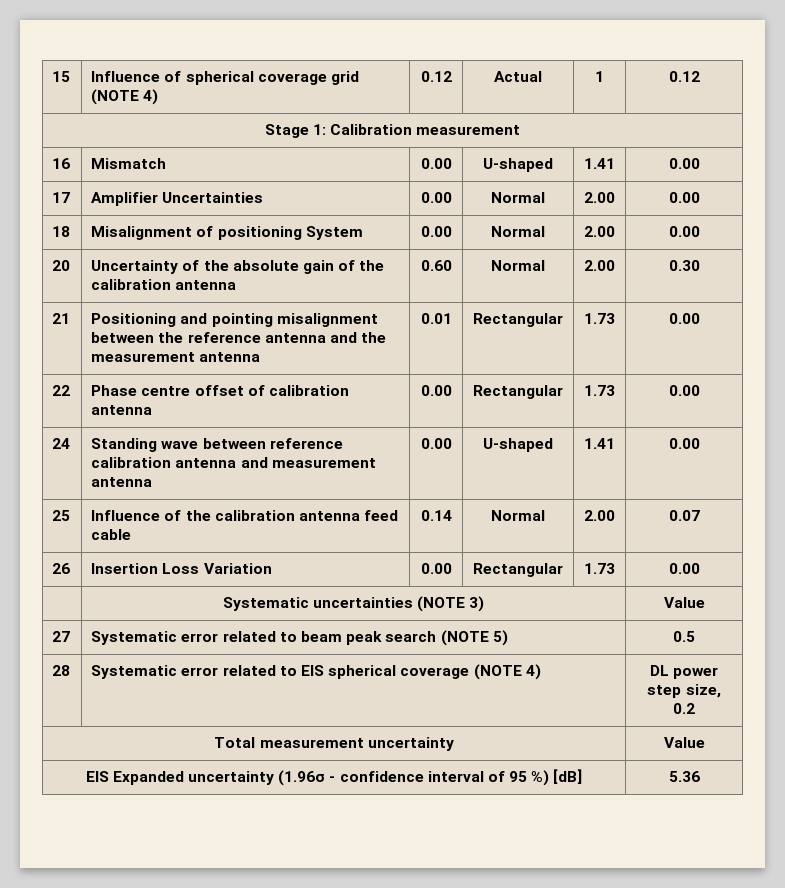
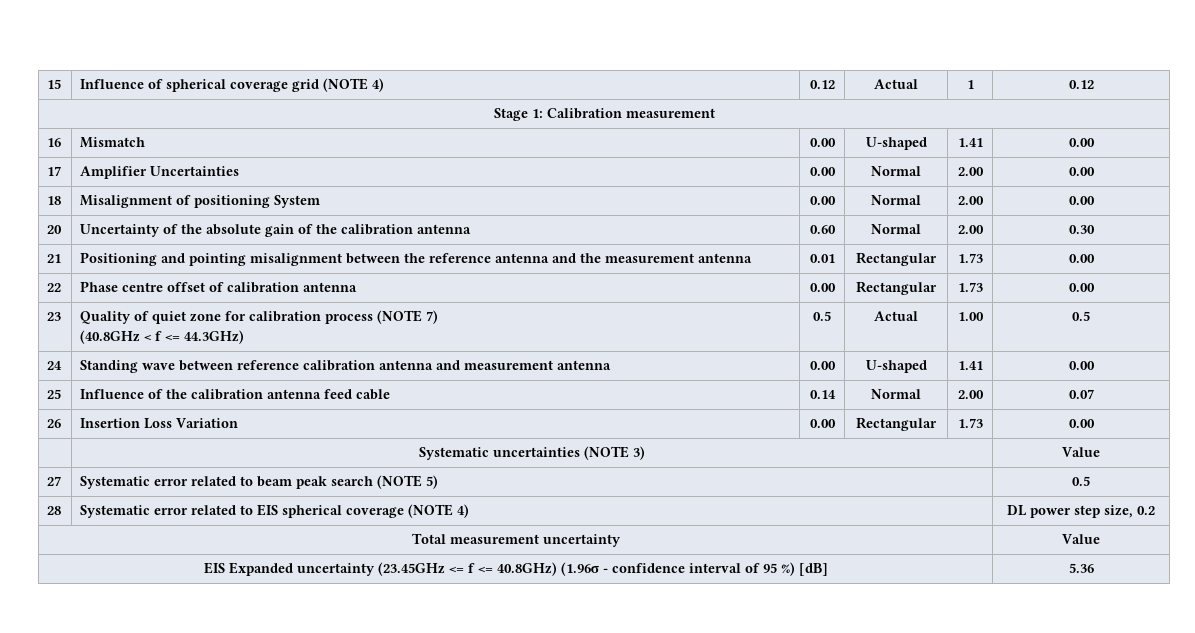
+ 23 | Quality of quiet zone for calibration process (NOTE 7)
+ (40.8GHz < f <= 44.3GHz) | 0.5 | Actual | 1.00 | 0.5
- EIS Expanded uncertainty (1.96σ - confidence interval of 95 %) [dB] | 5.36
+ EIS Expanded uncertainty (23.45GHz <= f <= 40.8GHz) (1.96σ - confidence interval of 95 %) [dB] | 5.36

